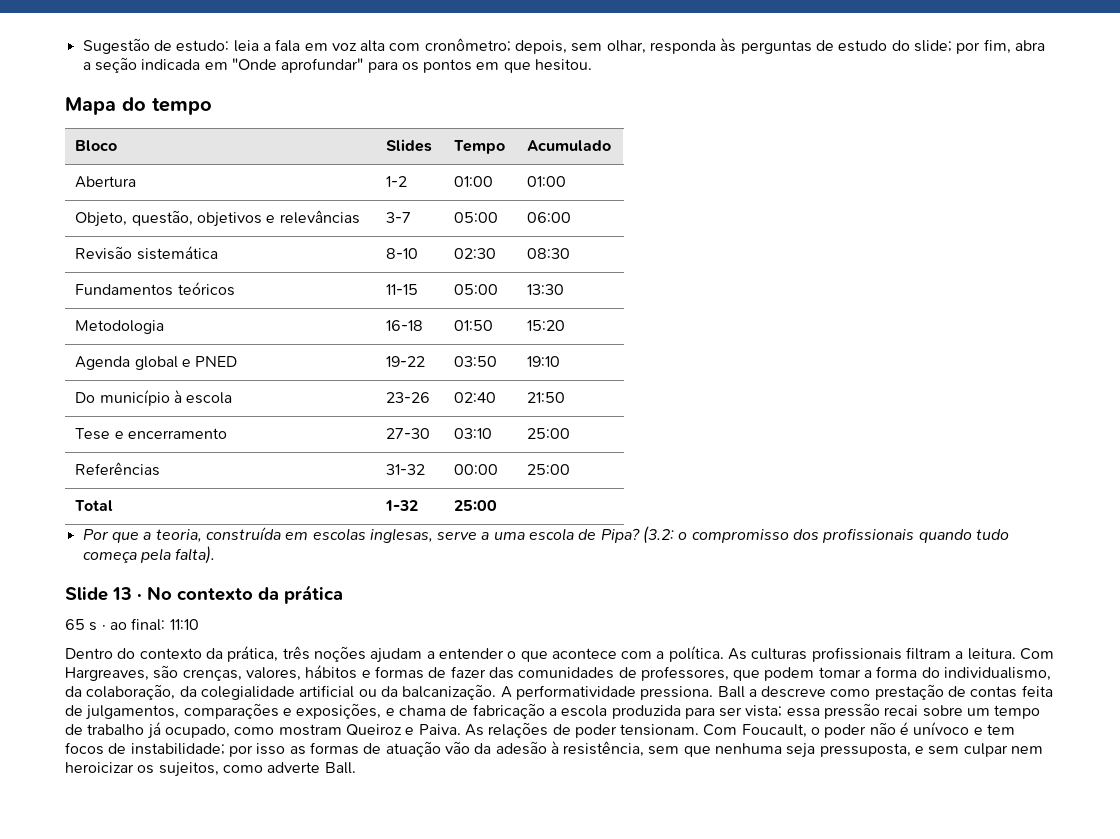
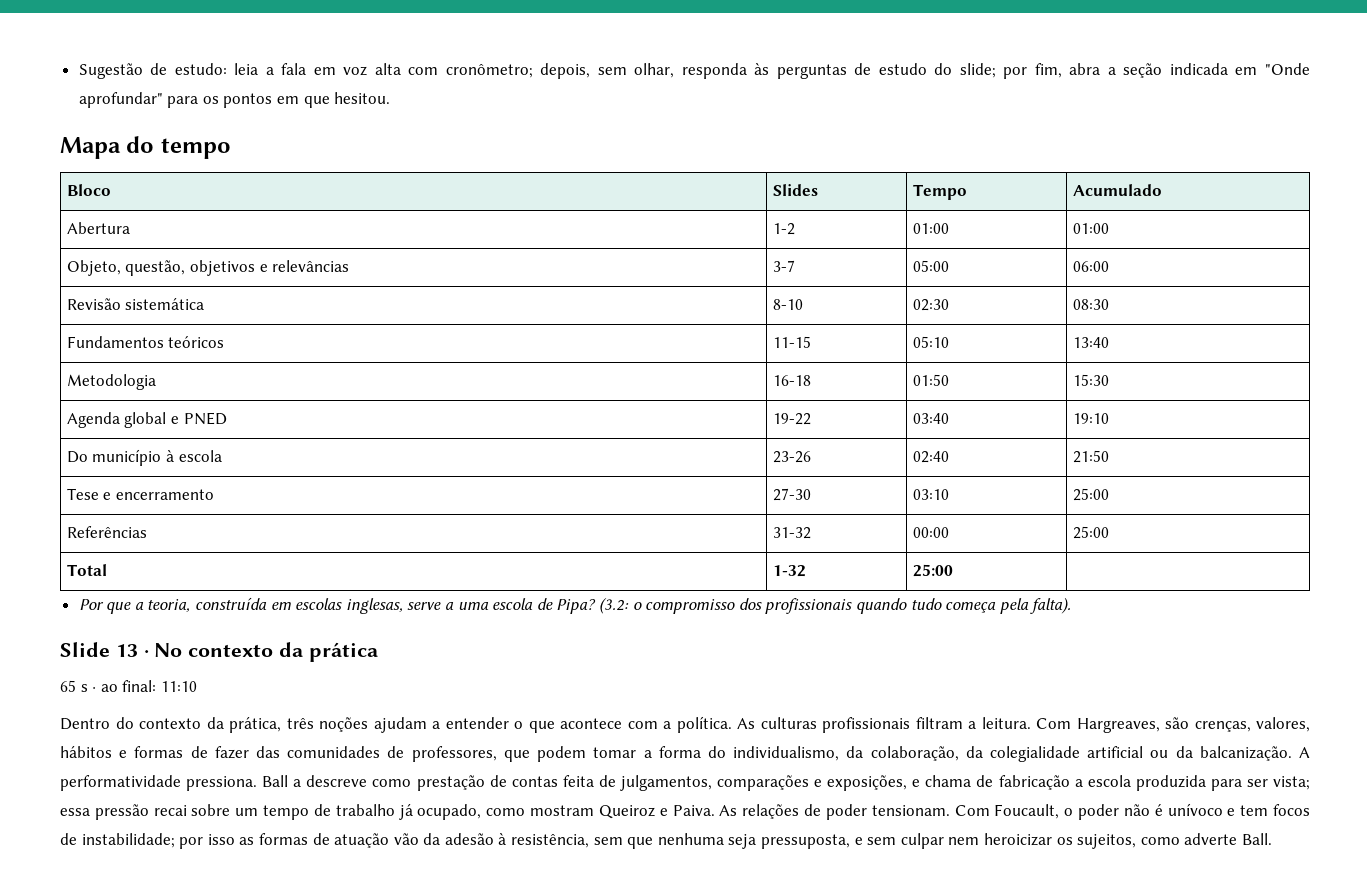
- Fundamentos teóricos | 11-15 | 05:00 | 13:30
+ Fundamentos teóricos | 11-15 | 05:10 | 13:40
- Metodologia | 16-18 | 01:50 | 15:20
+ Metodologia | 16-18 | 01:50 | 15:30
- Agenda global e PNED | 19-22 | 03:50 | 19:10
+ Agenda global e PNED | 19-22 | 03:40 | 19:10

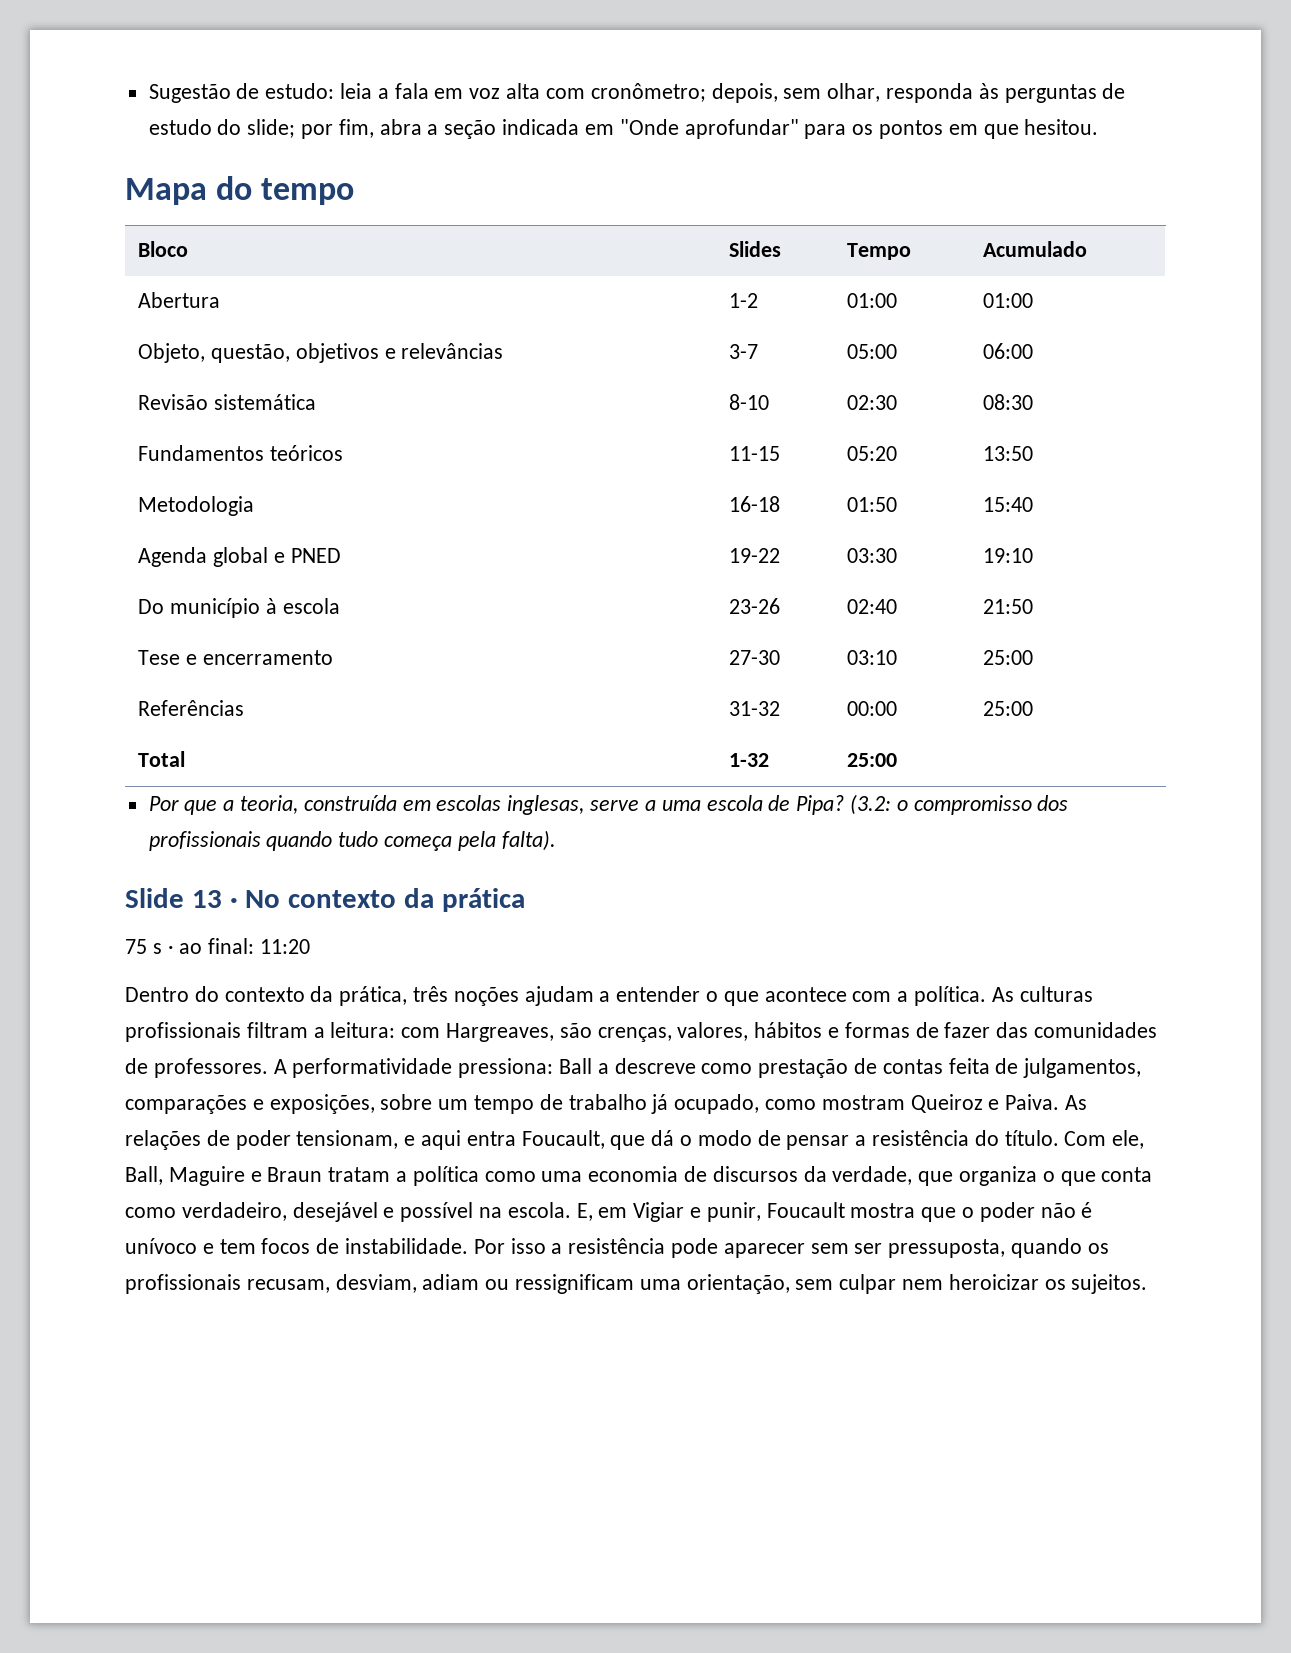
- Fundamentos teóricos | 11-15 | 05:10 | 13:40
+ Fundamentos teóricos | 11-15 | 05:20 | 13:50
- Metodologia | 16-18 | 01:50 | 15:30
+ Metodologia | 16-18 | 01:50 | 15:40
- Agenda global e PNED | 19-22 | 03:40 | 19:10
+ Agenda global e PNED | 19-22 | 03:30 | 19:10
- 65 s · ao final: 11:10
+ 75 s · ao final: 11:20
- As culturas profissionais filtram a leitura. Com Hargreaves, são crenças, valores, hábitos e formas de fazer das comunidades de professores, que podem tomar a forma do individualismo, da colaboração, da colegialidade artificial ou da balcanização.
+ As culturas profissionais filtram a leitura: com Hargreaves, são crenças, valores, hábitos e formas de fazer das comunidades de professores.
- A performatividade pressiona. Ball a descreve como prestação de contas feita de julgamentos, comparações e exposições, e chama de fabricação a escola produzida para ser vista; essa pressão recai sobre um tempo de trabalho já ocupado, como mostram Queiroz e Paiva.
+ A performatividade pressiona: Ball a descreve como prestação de contas feita de julgamentos, comparações e exposições, sobre um tempo de trabalho já ocupado, como mostram Queiroz e Paiva.
- As relações de poder tensionam. Com Foucault, o poder não é unívoco e tem focos de instabilidade; por isso as formas de atuação vão da adesão à resistência, sem que nenhuma seja pressuposta, e sem culpar nem heroicizar os sujeitos, como adverte Ball.
+ As relações de poder tensionam, e aqui entra Foucault, que dá o modo de pensar a resistência do título. Com ele, Ball, Maguire e Braun tratam a política como uma economia de discursos da verdade, que organiza o que conta como verdadeiro, desejável e possível na escola. E, em Vigiar e punir, Foucault mostra que o poder não é unívoco e tem focos de instabilidade. Por isso a resistência pode aparecer sem ser pressuposta, quando os profissionais recusam, desviam, adiam ou ressignificam uma orientação, sem culpar nem heroicizar os sujeitos.

